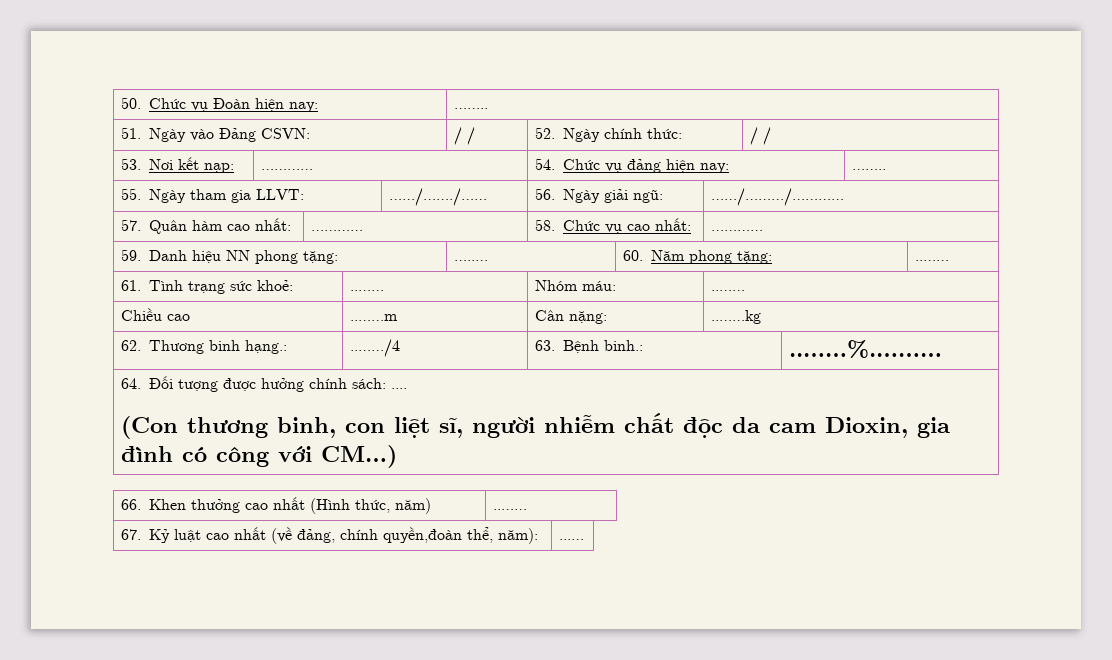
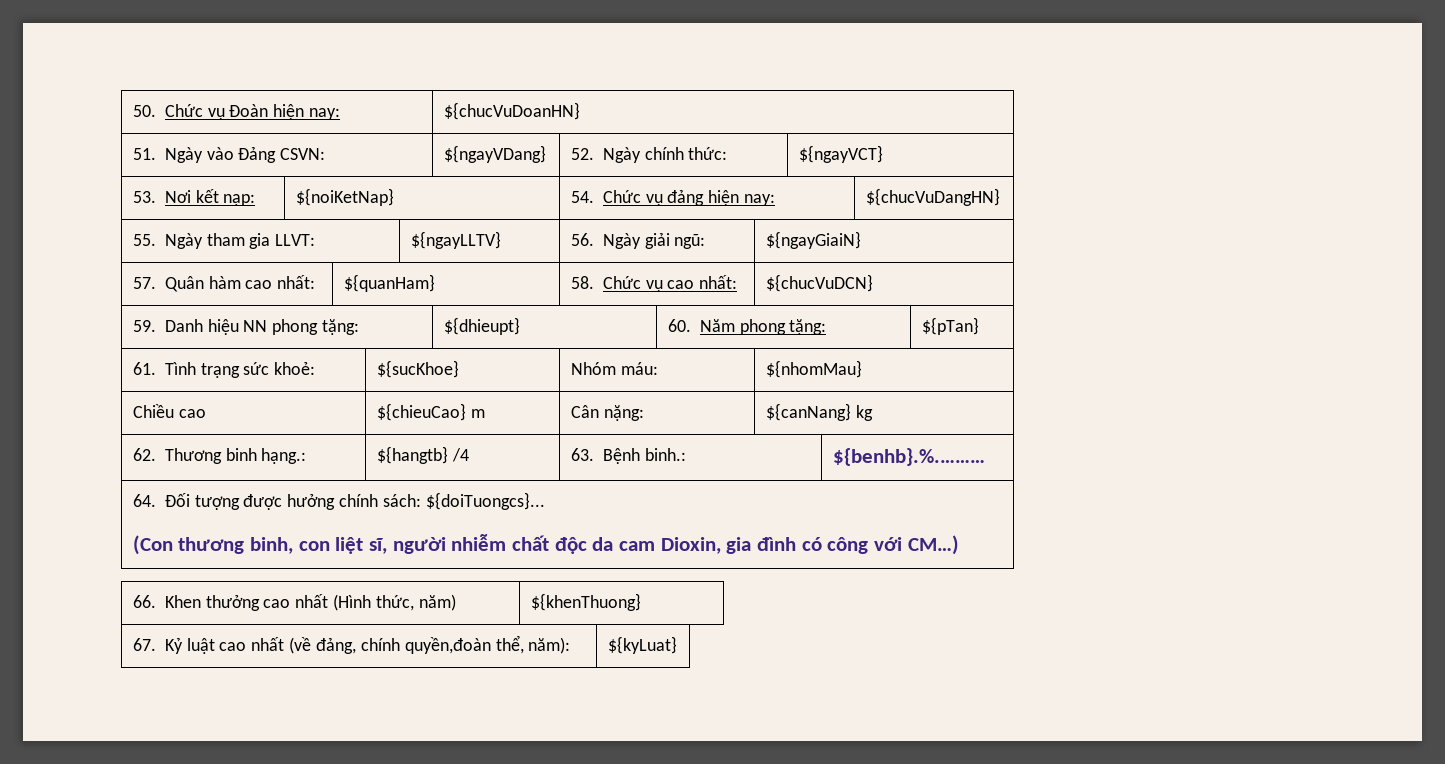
- 50. Chức vụ Đoàn hiện nay: | ……..
+ 50. Chức vụ Đoàn hiện nay: | ${chucVuDoanHN}
- 51. Ngày vào Đảng CSVN: | / / | 52. Ngày chính thức: | / /
+ 51. Ngày vào Đảng CSVN: | ${ngayVDang} | 52. Ngày chính thức: | ${ngayVCT}
- 53. Nơi kết nạp: | ………… | 54. Chức vụ đảng hiện nay: | ……..
+ 53. Nơi kết nạp: | ${noiKetNap} | 54. Chức vụ đảng hiện nay: | ${chucVuDangHN}
- 55. Ngày tham gia LLVT: | ……/……./…… | 56. Ngày giải ngũ: | ……/………/…………
+ 55. Ngày tham gia LLVT: | ${ngayLLTV} | 56. Ngày giải ngũ: | ${ngayGiaiN}
- 57. Quân hàm cao nhất: | ………… | 58. Chức vụ cao nhất: | …………
+ 57. Quân hàm cao nhất: | ${quanHam} | 58. Chức vụ cao nhất: | ${chucVuDCN}
- 59. Danh hiệu NN phong tặng: | …..… | 60. Năm phong tặng: | ..……
+ 59. Danh hiệu NN phong tặng: | ${dhieupt} | 60. Năm phong tặng: | ${pTan}
- 61. Tình trạng sức khoẻ: | ..…… | Nhóm máu: | ..……
+ 61. Tình trạng sức khoẻ: | ${sucKhoe} | Nhóm máu: | ${nhomMau}
- Chiều cao | ..……m | Cân nặng: | ..……kg
+ Chiều cao | ${chieuCao} m | Cân nặng: | ${canNang} kg
- 62. Thương binh hạng.: | ..……/4 | 63. Bệnh binh.: | ..……%.………
+ 62. Thương binh hạng.: | ${hangtb} /4 | 63. Bệnh binh.: | ${benhb}.%.………
- 64. Đối tượng được hưởng chính sách: ....
+ 64. Đối tượng được hưởng chính sách: ${doiTuongcs}...
- 66. Khen thưởng cao nhất (Hình thức, năm) | ..……
+ 66. Khen thưởng cao nhất (Hình thức, năm) | ${khenThuong}
- 67. Kỷ luật cao nhất (về đảng, chính quyền,đoàn thể, năm): | ...…
+ 67. Kỷ luật cao nhất (về đảng, chính quyền,đoàn thể, năm): | ${kyLuat}

